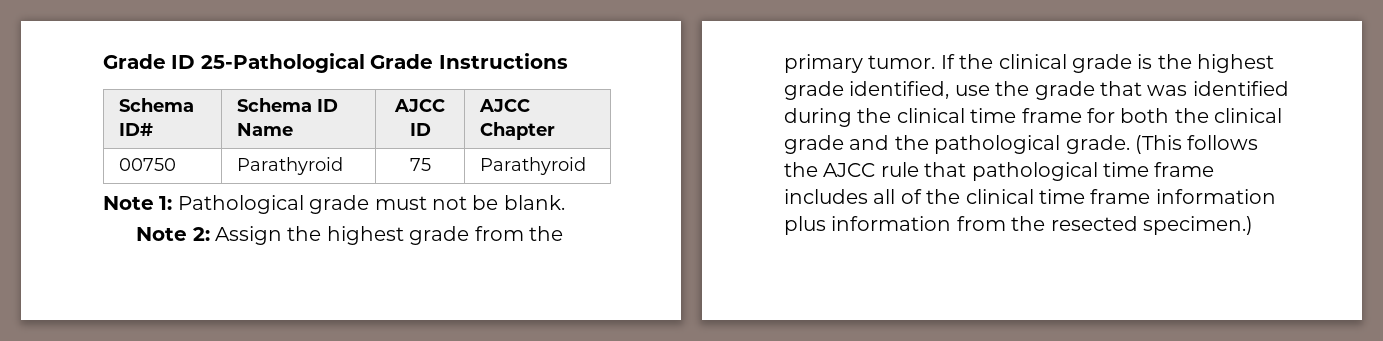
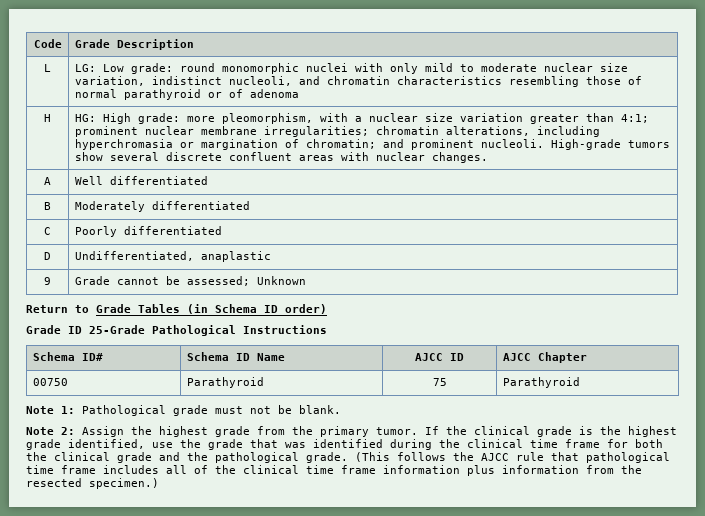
- Grade ID 25-Pathological Grade Instructions
+ Code | Grade Description
+ L | LG: Low grade: round monomorphic nuclei with only mild to moderate nuclear size variation, indistinct nucleoli, and chromatin characteristics resembling those of normal parathyroid or of adenoma
+ H | HG: High grade: more pleomorphism, with a nuclear size variation greater than 4:1; prominent nuclear membrane irregularities; chromatin alterations, including hyperchromasia or margination of chromatin; and prominent nucleoli. High-grade tumors show several discrete confluent areas with nuclear changes.
+ A | Well differentiated
+ B | Moderately differentiated
+ C | Poorly differentiated
+ D | Undifferentiated, anaplastic
+ 9 | Grade cannot be assessed; Unknown
+ Return to Grade Tables (in Schema ID order)
+ Grade ID 25-Grade Pathological Instructions

